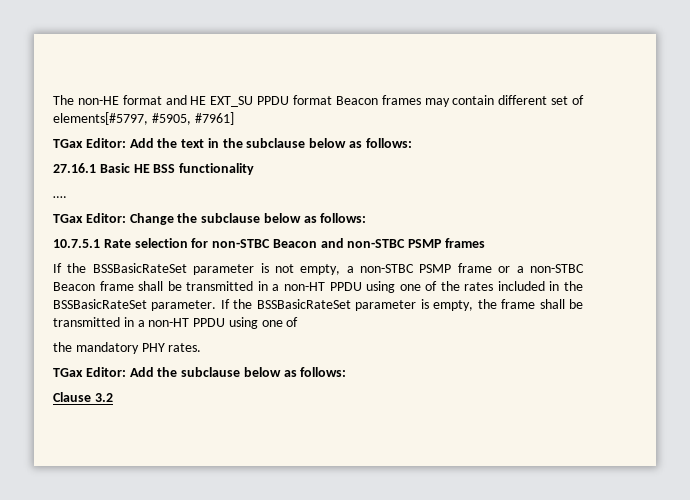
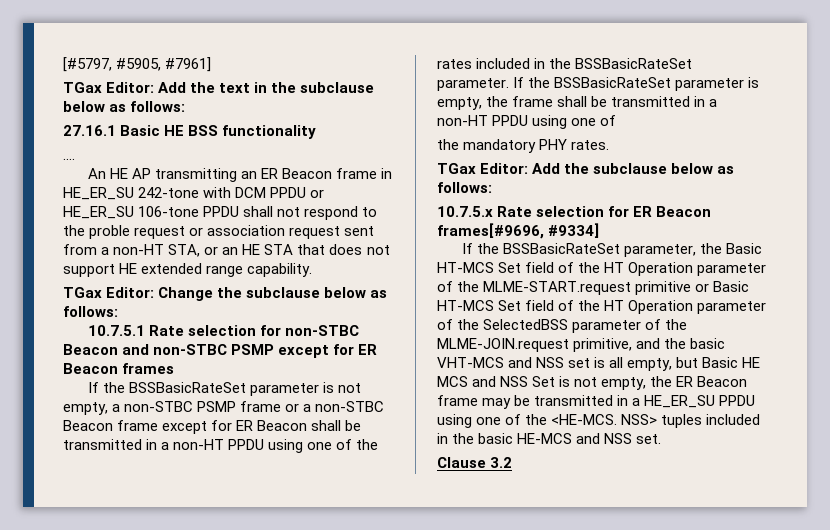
- The non-HE format and HE EXT_SU PPDU format Beacon frames may contain different set of elements[#5797, #5905, #7961]
+ [#5797, #5905, #7961]
+ An HE AP transmitting an ER Beacon frame in HE_ER_SU 242-tone with DCM PPDU or HE_ER_SU 106-tone PPDU shall not respond to the proble request or association request sent from a non-HT STA, or an HE STA that does not support HE extended range capability.
- 10.7.5.1 Rate selection for non-STBC Beacon and non-STBC PSMP frames
+ 10.7.5.1 Rate selection for non-STBC Beacon and non-STBC PSMP except for ER Beacon frames
- If the BSSBasicRateSet parameter is not empty, a non-STBC PSMP frame or a non-STBC Beacon frame shall be transmitted in a non-HT PPDU using one of the rates included in the BSSBasicRateSet parameter.
+ If the BSSBasicRateSet parameter is not empty, a non-STBC PSMP frame or a non-STBC Beacon frame except for ER Beacon shall be transmitted in a non-HT PPDU using one of the rates included in the BSSBasicRateSet parameter.
+ 10.7.5.x Rate selection for ER Beacon frames[#9696, #9334]
+ If the BSSBasicRateSet parameter, the Basic HT-MCS Set field of the HT Operation parameter of the MLME-START.request primitive or Basic HT-MCS Set field of the HT Operation parameter of the SelectedBSS parameter of the MLME-JOIN.request primitive, and the basic VHT-MCS and NSS set is all empty, but Basic HE MCS and NSS Set is not empty, the ER Beacon frame may be transmitted in a HE_ER_SU PPDU using one of the <HE-MCS. NSS> tuples included in the basic HE-MCS and NSS set.

